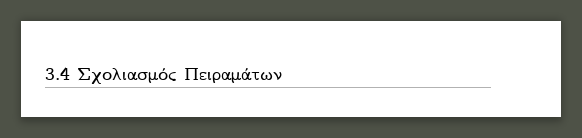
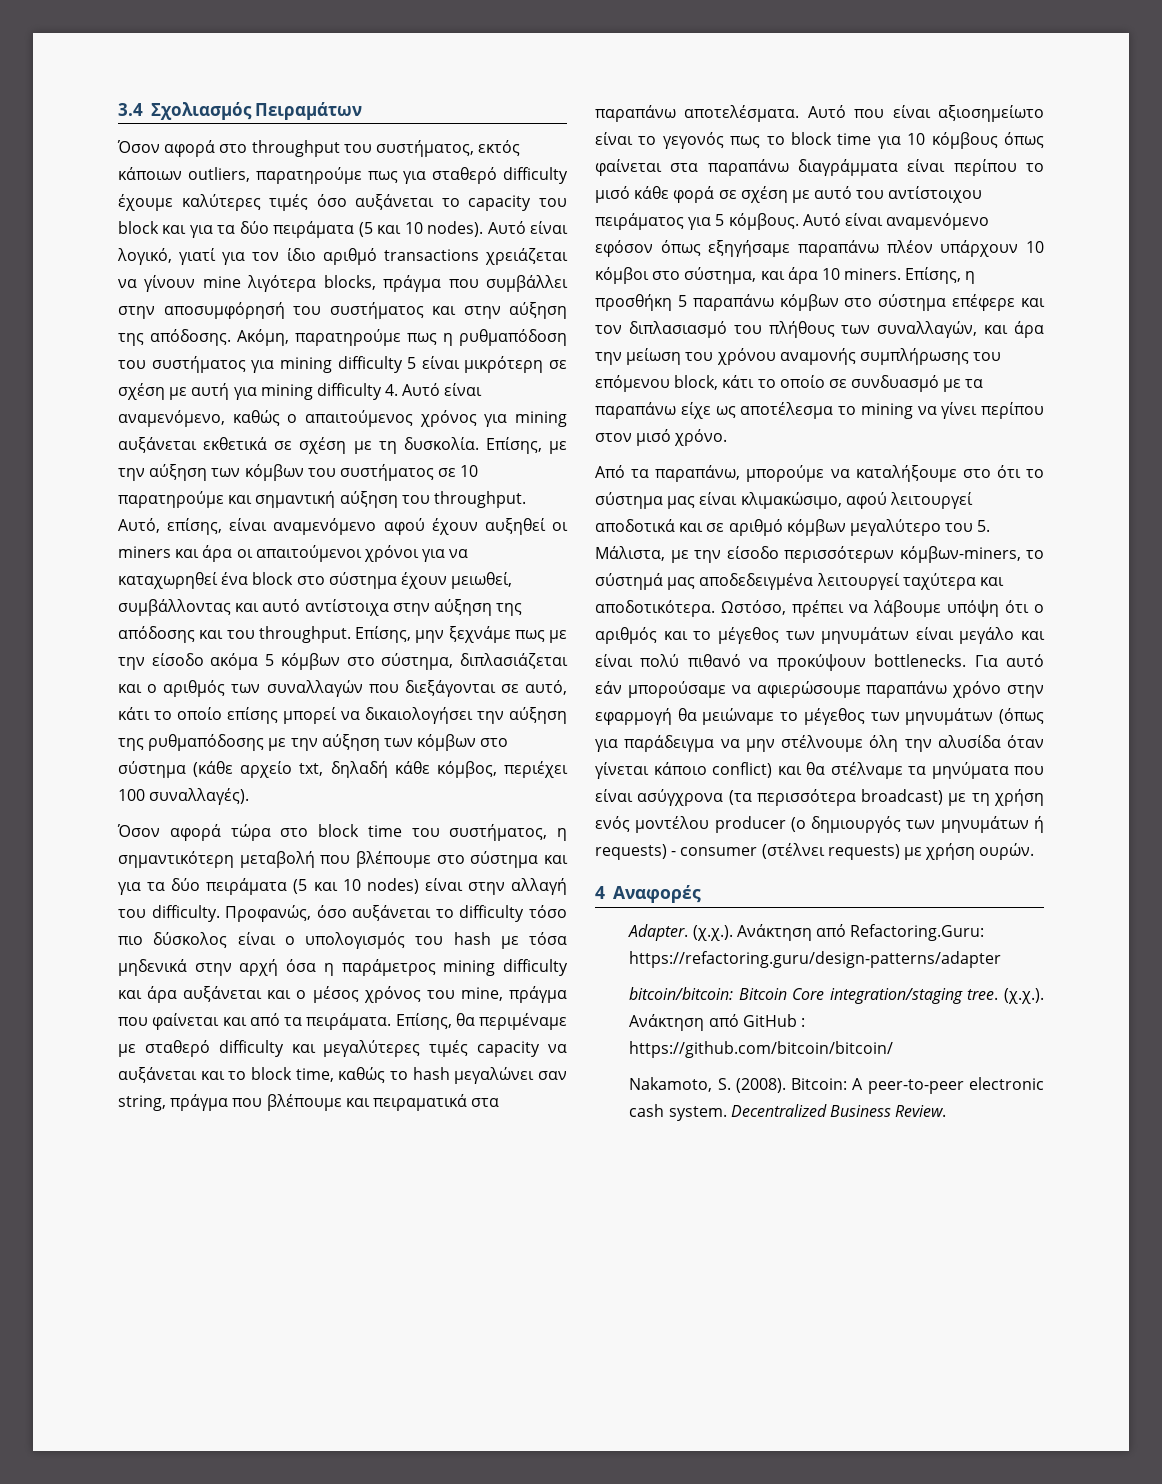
+ Όσον αφορά στο throughput του συστήματος, εκτός κάποιων outliers, παρατηρούμε πως για σταθερό difficulty έχουμε καλύτερες τιμές όσο αυξάνεται το capacity του block και για τα δύο πειράματα (5 και 10 nodes). Αυτό είναι λογικό, γιατί για τον ίδιο αριθμό transactions χρειάζεται να γίνουν mine λιγότερα blocks, πράγμα που συμβάλλει στην αποσυμφόρησή του συστήματος και στην αύξηση της απόδοσης. Ακόμη, παρατηρούμε πως η ρυθμαπόδοση του συστήματος για mining difficulty 5 είναι μικρότερη σε σχέση με αυτή για mining difficulty 4. Αυτό είναι αναμενόμενο, καθώς ο απαιτούμενος χρόνος για mining αυξάνεται εκθετικά σε σχέση με τη δυσκολία. Επίσης, με την αύξηση των κόμβων του συστήματος σε 10 παρατηρούμε και σημαντική αύξηση του throughput. Αυτό, επίσης, είναι αναμενόμενο αφού έχουν αυξηθεί οι miners και άρα οι απαιτούμενοι χρόνοι για να καταχωρηθεί ένα block στο σύστημα έχουν μειωθεί, συμβάλλοντας και αυτό αντίστοιχα στην αύξηση της απόδοσης και του throughput. Επίσης, μην ξεχνάμε πως με την είσοδο ακόμα 5 κόμβων στο σύστημα, διπλασιάζεται και ο αριθμός των συναλλαγών που διεξάγονται σε αυτό, κάτι το οποίο επίσης μπορεί να δικαιολογήσει την αύξηση της ρυθμαπόδοσης με την αύξηση των κόμβων στο σύστημα (κάθε αρχείο txt, δηλαδή κάθε κόμβος, περιέχει 100 συναλλαγές).
+ Όσον αφορά τώρα στο block time του συστήματος, η σημαντικότερη μεταβολή που βλέπουμε στο σύστημα και για τα δύο πειράματα (5 και 10 nodes) είναι στην αλλαγή του difficulty. Προφανώς, όσο αυξάνεται το difficulty τόσο πιο δύσκολος είναι ο υπολογισμός του hash με τόσα μηδενικά στην αρχή όσα η παράμετρος mining difficulty και άρα αυξάνεται και ο μέσος χρόνος του mine, πράγμα που φαίνεται και από τα πειράματα. Επίσης, θα περιμέναμε με σταθερό difficulty και μεγαλύτερες τιμές capacity να αυξάνεται και το block time, καθώς το hash μεγαλώνει σαν string, πράγμα που βλέπουμε και πειραματικά στα παραπάνω αποτελέσματα. Αυτό που είναι αξιοσημείωτο είναι το γεγονός πως το block time για 10 κόμβους όπως φαίνεται στα παραπάνω διαγράμματα είναι περίπου το μισό κάθε φορά σε σχέση με αυτό του αντίστοιχου πειράματος για 5 κόμβους. Αυτό είναι αναμενόμενο εφόσον όπως εξηγήσαμε παραπάνω πλέον υπάρχουν 10 κόμβοι στο σύστημα, και άρα 10 miners. Επίσης, η προσθήκη 5 παραπάνω κόμβων στο σύστημα επέφερε και τον διπλασιασμό του πλήθους των συναλλαγών, και άρα την μείωση του χρόνου αναμονής συμπλήρωσης του επόμενου block, κάτι το οποίο σε συνδυασμό με τα παραπάνω είχε ως αποτέλεσμα το mining να γίνει περίπου στον μισό χρόνο.
+ Από τα παραπάνω, μπορούμε να καταλήξουμε στο ότι το σύστημα μας είναι κλιμακώσιμο, αφού λειτουργεί αποδοτικά και σε αριθμό κόμβων μεγαλύτερο του 5. Μάλιστα, με την είσοδο περισσότερων κόμβων-miners, το σύστημά μας αποδεδειγμένα λειτουργεί ταχύτερα και αποδοτικότερα. Ωστόσο, πρέπει να λάβουμε υπόψη ότι ο αριθμός και το μέγεθος των μηνυμάτων είναι μεγάλο και είναι πολύ πιθανό να προκύψουν bottlenecks. Για αυτό εάν μπορούσαμε να αφιερώσουμε παραπάνω χρόνο στην εφαρμογή θα μειώναμε το μέγεθος των μηνυμάτων (όπως για παράδειγμα να μην στέλνουμε όλη την αλυσίδα όταν γίνεται κάποιο conflict) και θα στέλναμε τα μηνύματα που είναι ασύγχρονα (τα περισσότερα broadcast) με τη χρήση ενός μοντέλου producer (ο δημιουργός των μηνυμάτων ή requests) - consumer (στέλνει requests) με χρήση ουρών.
+ 4 Αναφορές
+ Adapter. (χ.χ.). Ανάκτηση από Refactoring.Guru: https://refactoring.guru/design-patterns/adapter
+ bitcoin/bitcoin: Bitcoin Core integration/staging tree. (χ.χ.). Ανάκτηση από GitHub : https://github.com/bitcoin/bitcoin/
+ Nakamoto, S. (2008). Bitcoin: A peer-to-peer electronic cash system. Decentralized Business Review.

